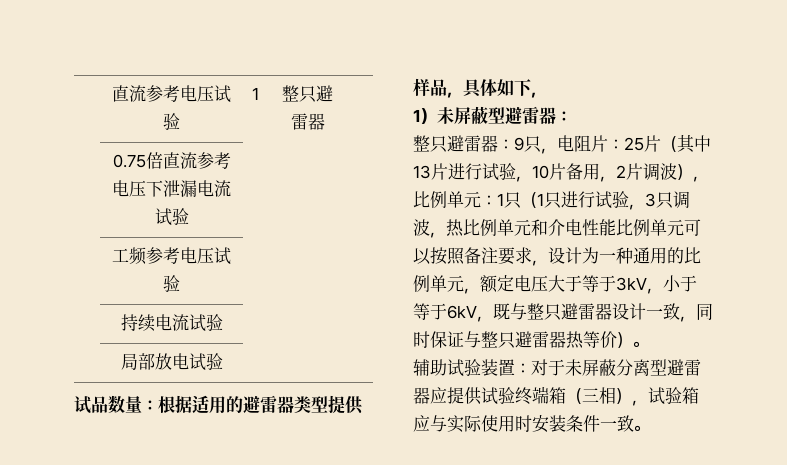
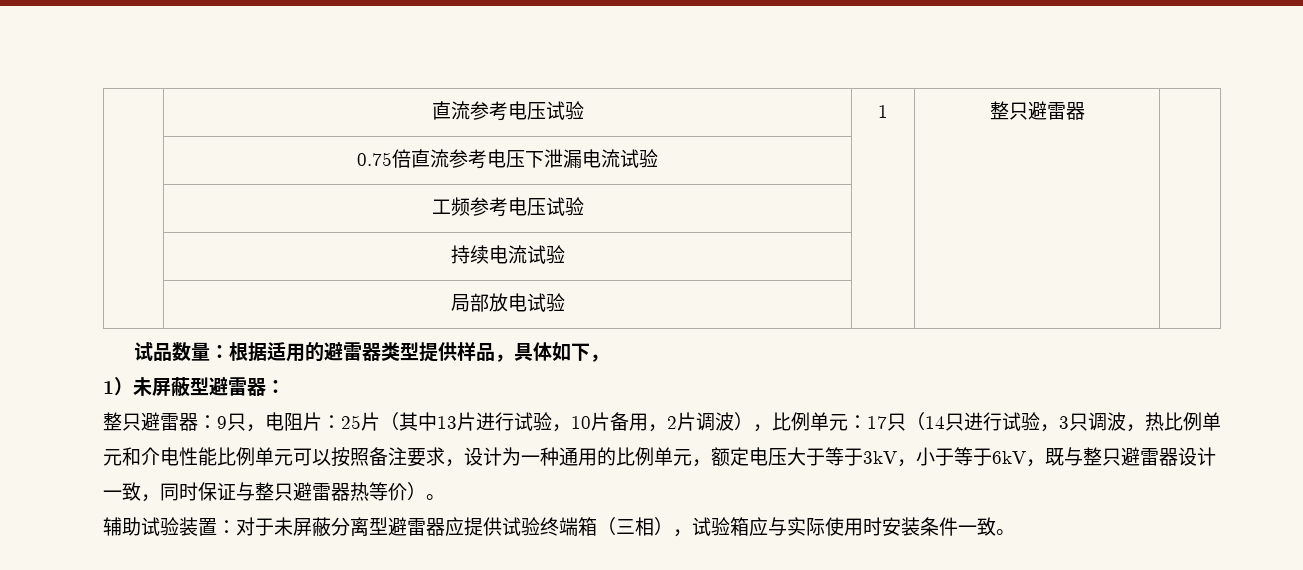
- 1只（1只进行试验，3只调波，热比例单元和介电性能比例单元可以按照备注要求，设计为一种通用的比例单元，额定电压大于等于3kV，小于等于6kV，既与整只避雷器设计一致，同时保证与整只避雷器热等价）。
+ 17只（14只进行试验，3只调波，热比例单元和介电性能比例单元可以按照备注要求，设计为一种通用的比例单元，额定电压大于等于3kV，小于等于6kV，既与整只避雷器设计一致，同时保证与整只避雷器热等价）。

